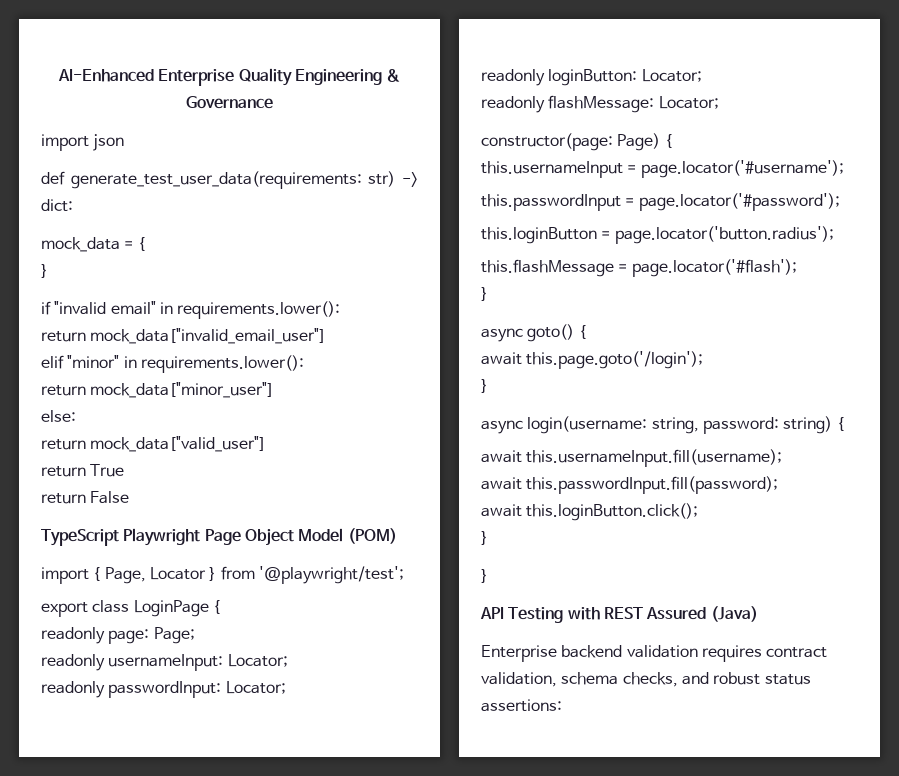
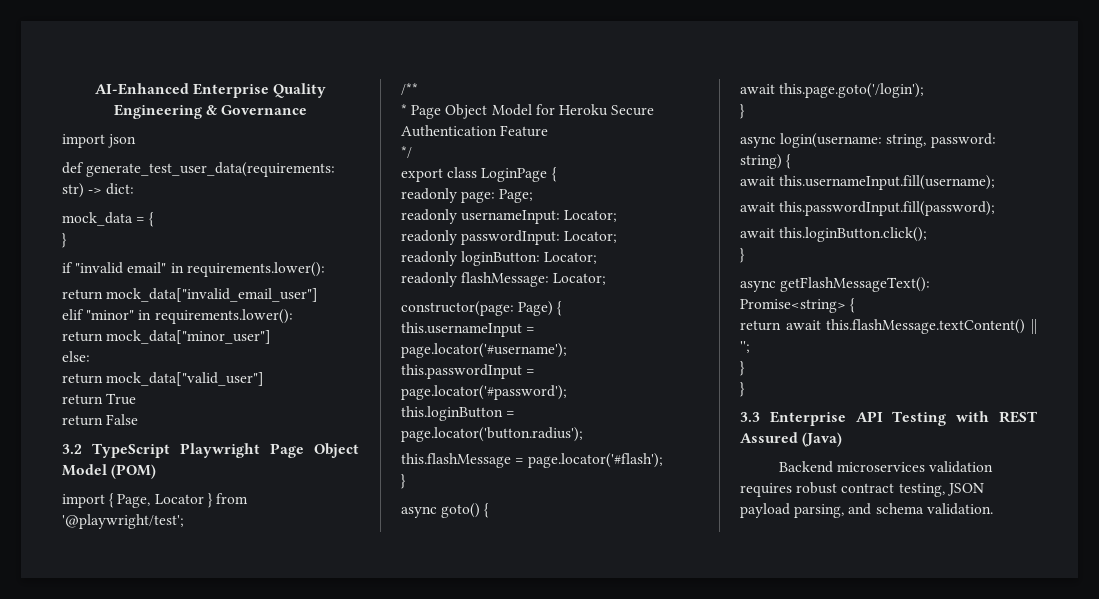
- TypeScript Playwright Page Object Model (POM)
+ 3.2 TypeScript Playwright Page Object Model (POM)
+ /**
+ * Page Object Model for Heroku Secure Authentication Feature
+ */
  await this.loginButton.click();
  }
+ async getFlashMessageText(): Promise<string> {
+ return await this.flashMessage.textContent() || '';
  }
- API Testing with REST Assured (Java)
+ }
+ 3.3 Enterprise API Testing with REST Assured (Java)
- Enterprise backend validation requires contract validation, schema checks, and robust status assertions:
+ Backend microservices validation requires robust contract testing, JSON payload parsing, and schema validation.

